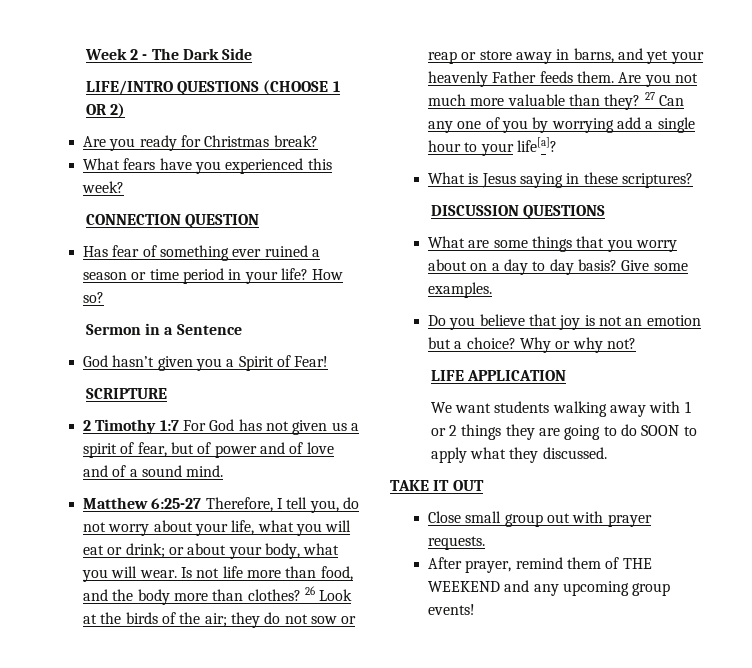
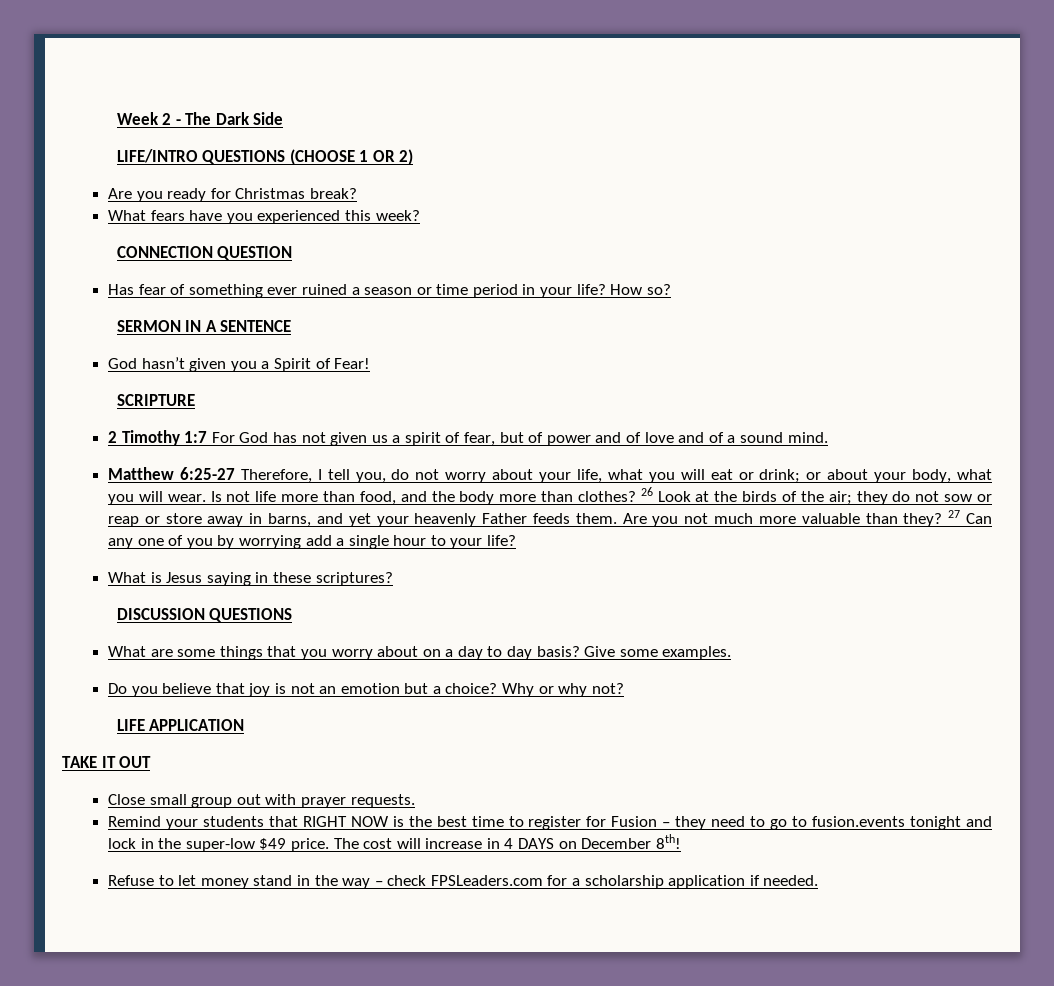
- Sermon in a Sentence
+ SERMON IN A SENTENCE
- 27 Can any one of you by worrying add a single hour to your life[a]?
+ 27 Can any one of you by worrying add a single hour to your life?
- We want students walking away with 1 or 2 things they are going to do SOON to apply what they discussed.
- After prayer, remind them of THE WEEKEND and any upcoming group events!
+ Remind your students that RIGHT NOW is the best time to register for Fusion – they need to go to fusion.events tonight and lock in the super-low $49 price. The cost will increase in 4 DAYS on December 8th!
+ Refuse to let money stand in the way – check FPSLeaders.com for a scholarship application if needed.

